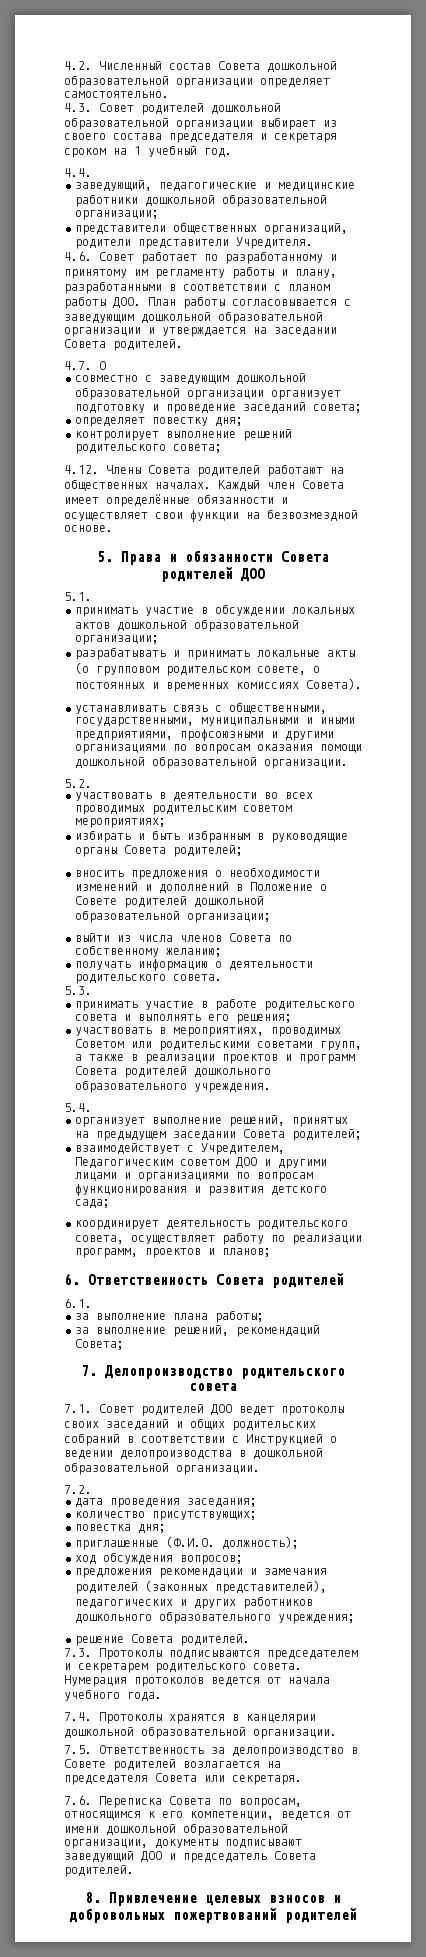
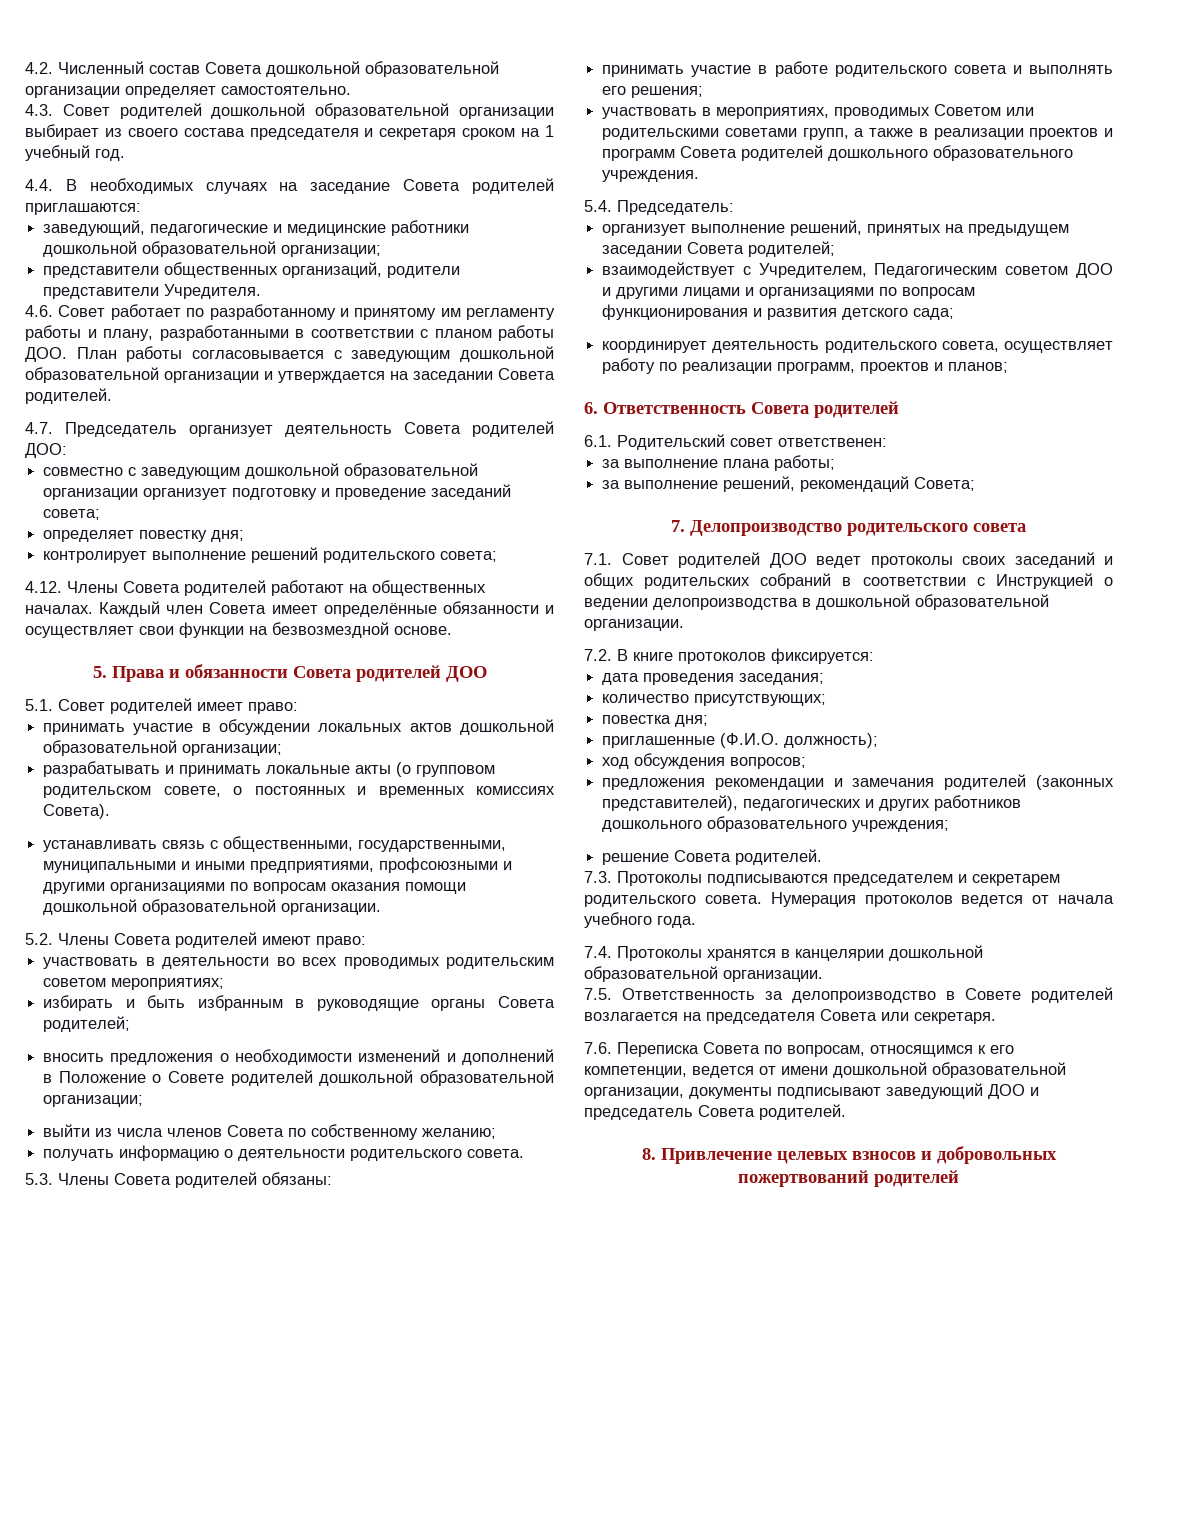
- 4.4.
+ 4.4. В необходимых случаях на заседание Совета родителей приглашаются:
- 4.7. О
+ 4.7. Председатель организует деятельность Совета родителей ДОО:
- 5.1.
+ 5.1. Совет родителей имеет право:
- 5.2.
+ 5.2. Члены Совета родителей имеют право:
- 5.3.
+ 5.3. Члены Совета родителей обязаны:
- 5.4.
+ 5.4. Председатель:
- 6.1.
+ 6.1. Родительский совет ответственен:
- 7.2.
+ 7.2. В книге протоколов фиксируется:

